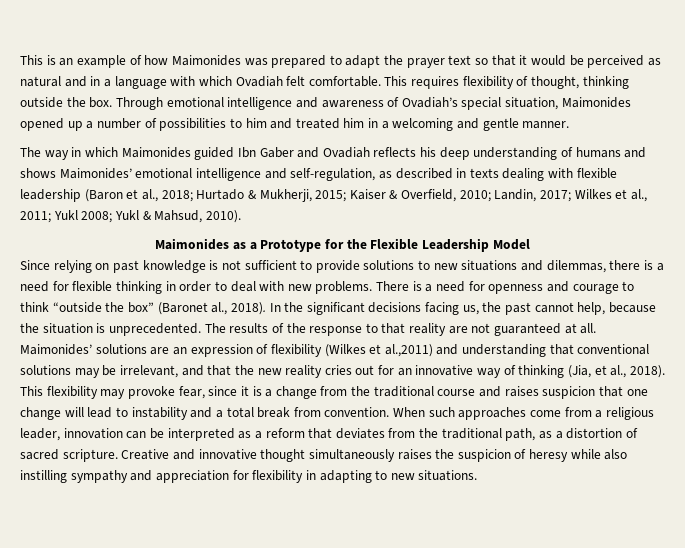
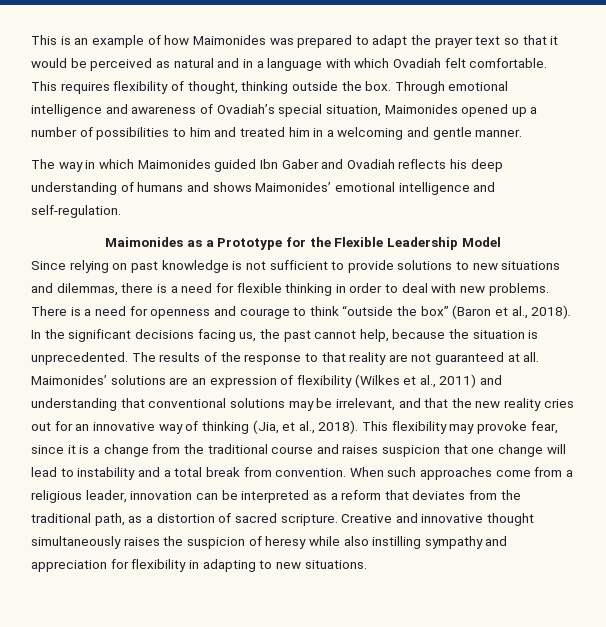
- The way in which Maimonides guided Ibn Gaber and Ovadiah reflects his deep understanding of humans and shows Maimonides’ emotional intelligence and self-regulation, as described in texts dealing with flexible leadership (Baron et al., 2018; Hurtado & Mukherji, 2015; Kaiser & Overfield, 2010; Landin, 2017; Wilkes et al., 2011; Yukl 2008; Yukl & Mahsud, 2010).
+ The way in which Maimonides guided Ibn Gaber and Ovadiah reflects his deep understanding of humans and shows Maimonides’ emotional intelligence and self-regulation.
- There is a need for openness and courage to think “outside the box” (Baronet al., 2018).
+ There is a need for openness and courage to think “outside the box” (Baron et al., 2018).
- Maimonides’ solutions are an expression of flexibility (Wilkes et al.,2011) and understanding that conventional solutions may be irrelevant, and that the new reality cries out for an innovative way of thinking (Jia, et al., 2018).
+ Maimonides’ solutions are an expression of flexibility (Wilkes et al., 2011) and understanding that conventional solutions may be irrelevant, and that the new reality cries out for an innovative way of thinking (Jia, et al., 2018).

